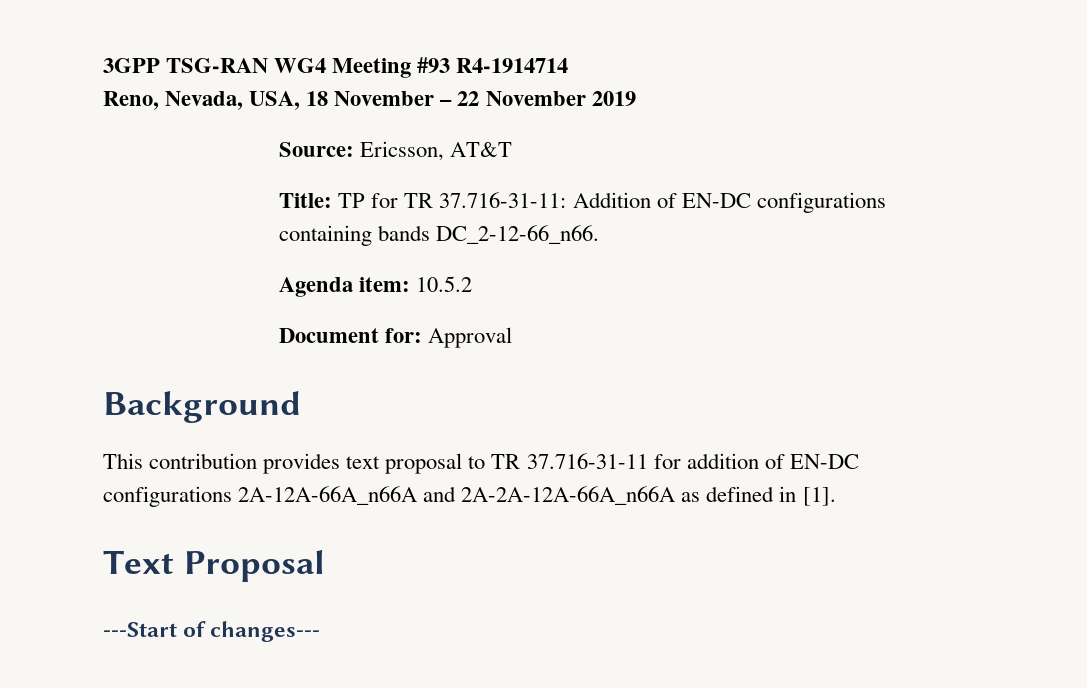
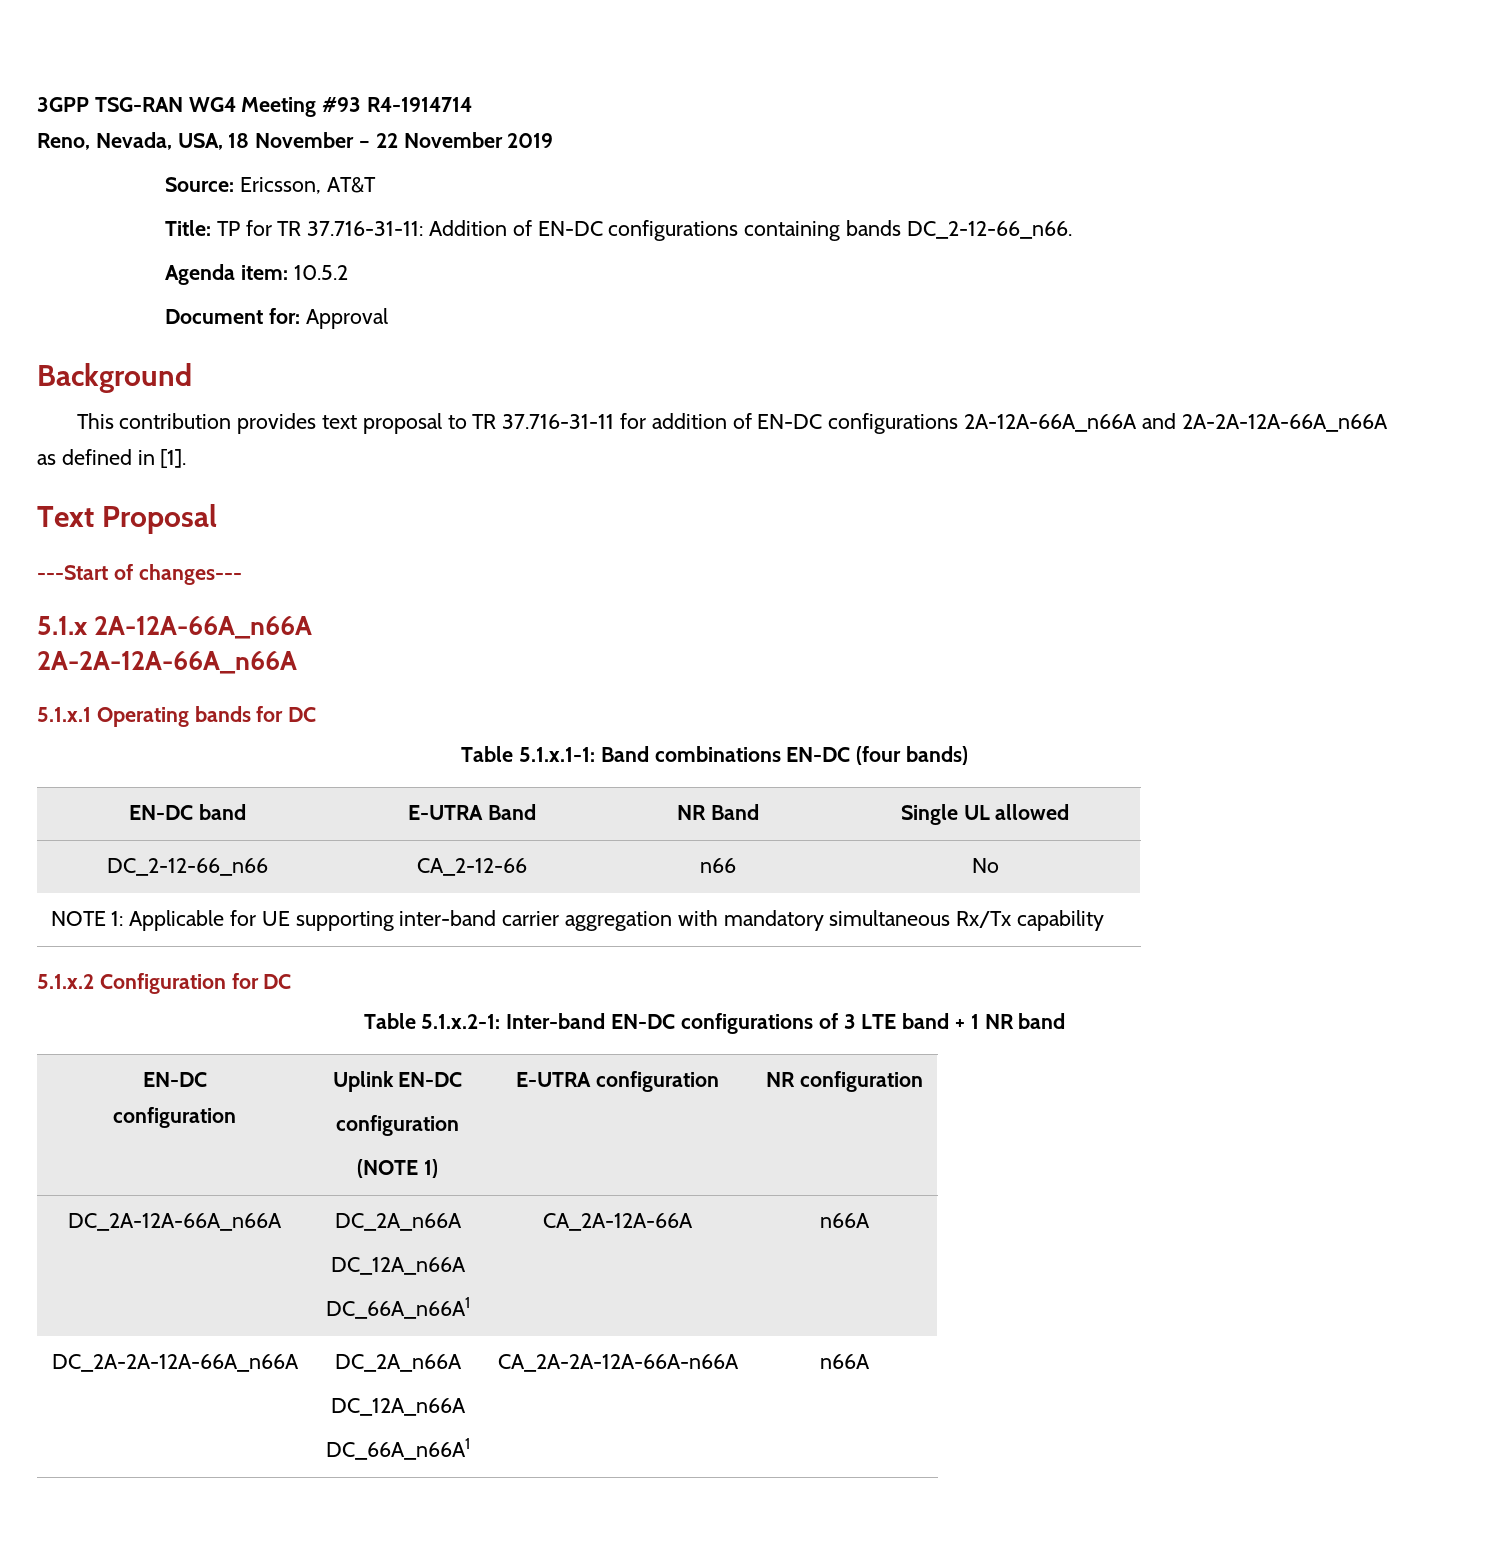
+ 5.1.x 2A-12A-66A_n66A
+ 2A-2A-12A-66A_n66A
+ 5.1.x.1 Operating bands for DC
+ Table 5.1.x.1-1: Band combinations EN-DC (four bands)
+ EN-DC band | E-UTRA Band | NR Band | Single UL allowed
+ DC_2-12-66_n66 | CA_2-12-66 | n66 | No
+ NOTE 1: Applicable for UE supporting inter-band carrier aggregation with mandatory simultaneous Rx/Tx capability
+ 5.1.x.2 Configuration for DC
+ Table 5.1.x.2-1: Inter-band EN-DC configurations of 3 LTE band + 1 NR band
+ EN-DC
+ configuration | Uplink EN-DC
+ configuration
+ (NOTE 1) | E-UTRA configuration | NR configuration
+ DC_2A-12A-66A_n66A | DC_2A_n66A
+ DC_12A_n66A
+ DC_66A_n66A1 | CA_2A-12A-66A | n66A
+ DC_2A-2A-12A-66A_n66A | DC_2A_n66A
+ DC_12A_n66A
+ DC_66A_n66A1 | CA_2A-2A-12A-66A-n66A | n66A

